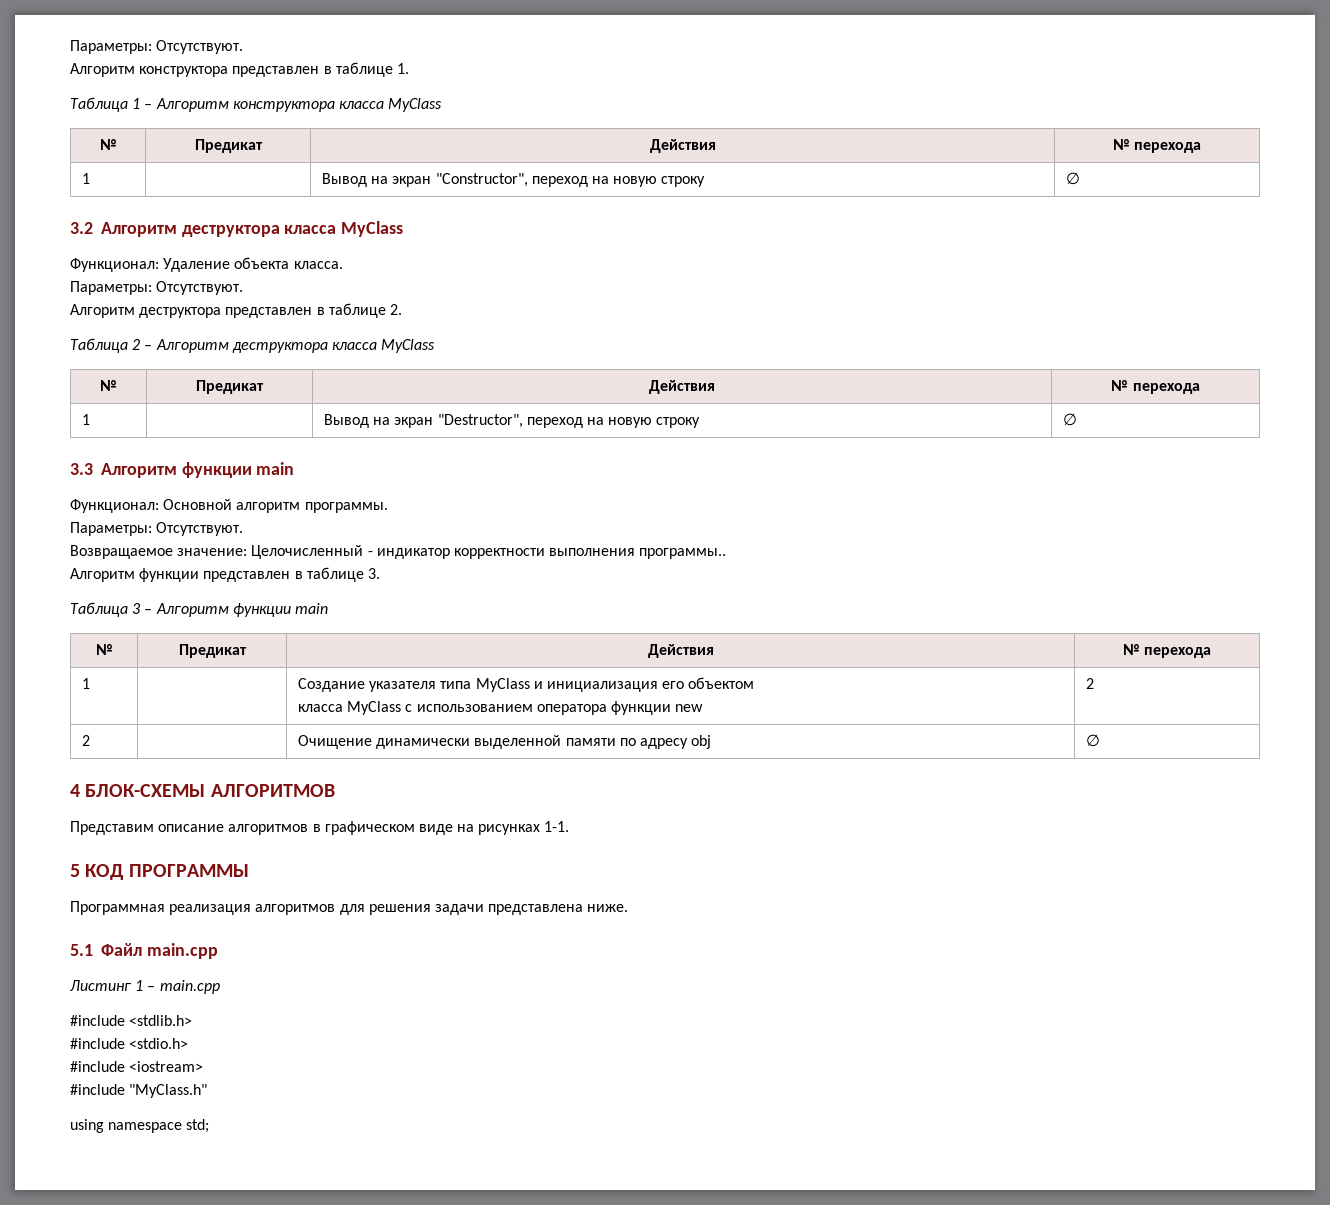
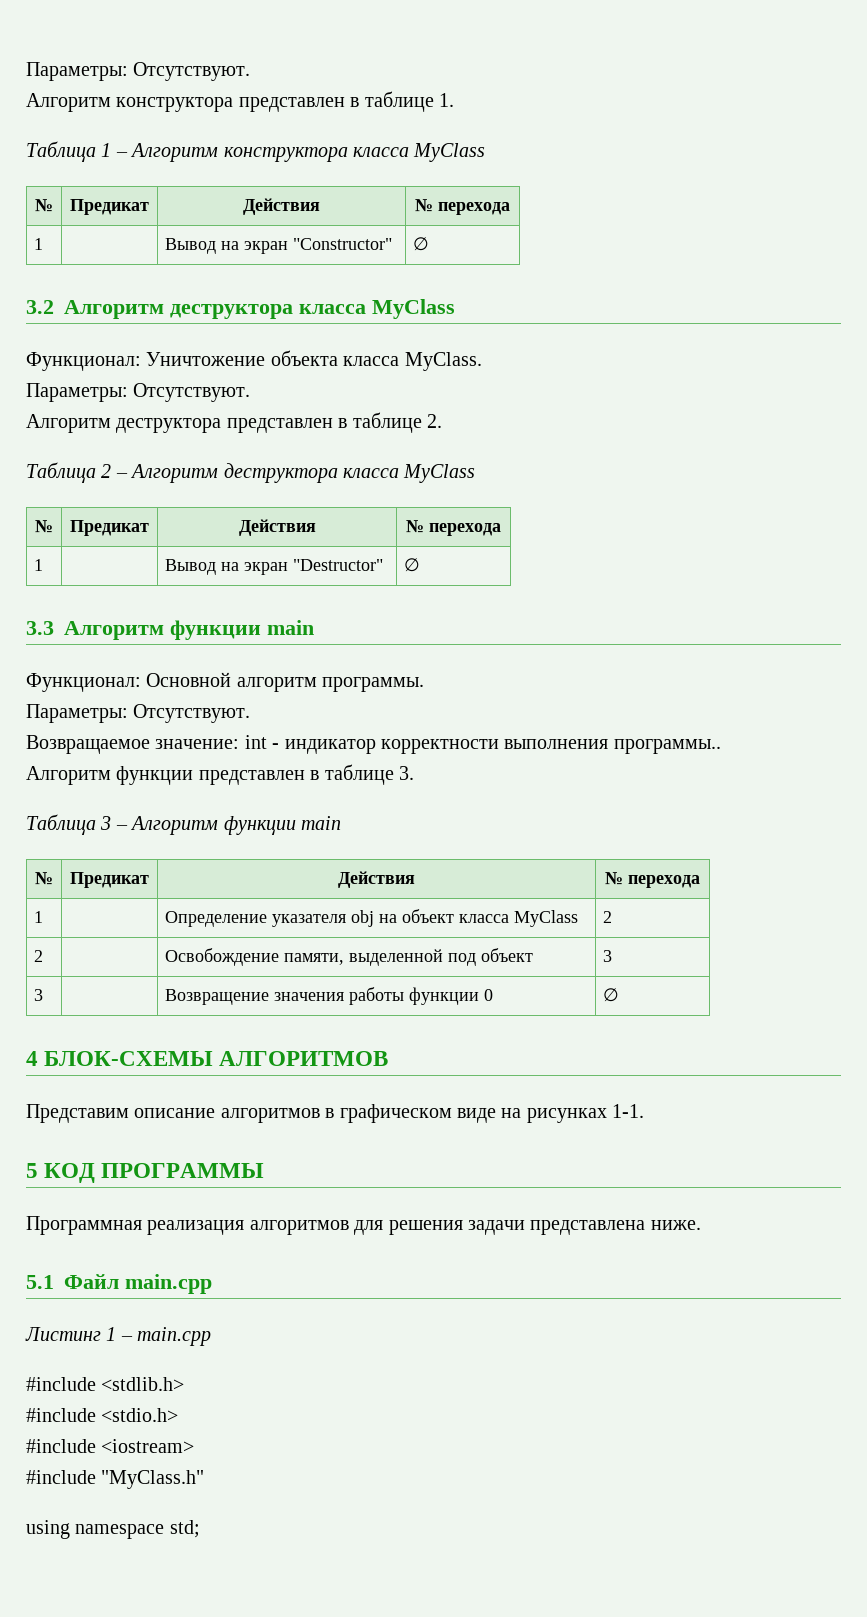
- 1 | | Вывод на экран "Constructor", переход на новую строку | ∅
+ 1 | | Вывод на экран "Constructor" | ∅
- Функционал: Удаление объекта класса.
+ Функционал: Уничтожение объекта класса MyClass.
- 1 | | Вывод на экран "Destructor", переход на новую строку | ∅
+ 1 | | Вывод на экран "Destructor" | ∅
- Возвращаемое значение: Целочисленный - индикатор корректности выполнения программы..
+ Возвращаемое значение: int - индикатор корректности выполнения программы..
- 1 | | Создание указателя типа MyClass и инициализация его объектом
- класса MyClass с использованием оператора функции new | 2
- 2 | | Очищение динамически выделенной памяти по адресу obj | ∅
+ 1 | | Определение указателя obj на объект класса MyClass | 2
+ 2 | | Освобождение памяти, выделенной под объект | 3
+ 3 | | Возвращение значения работы функции 0 | ∅

